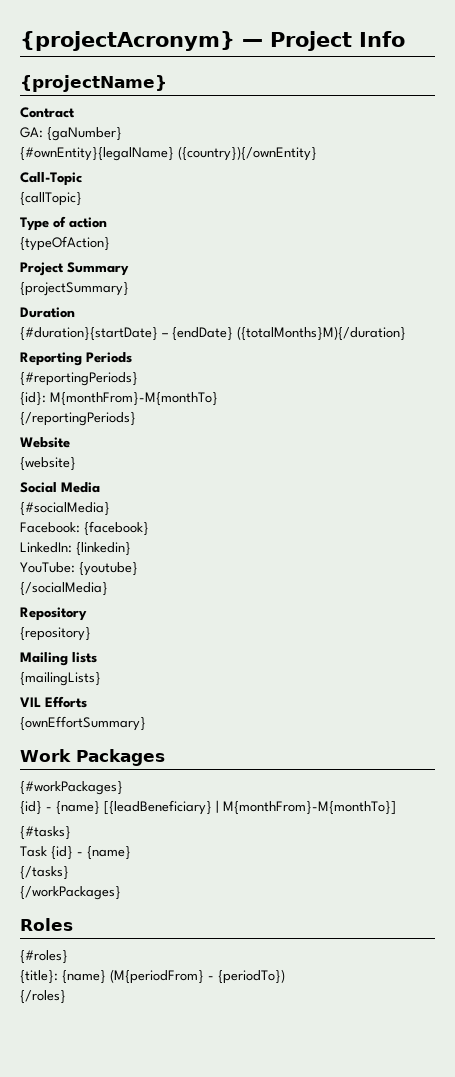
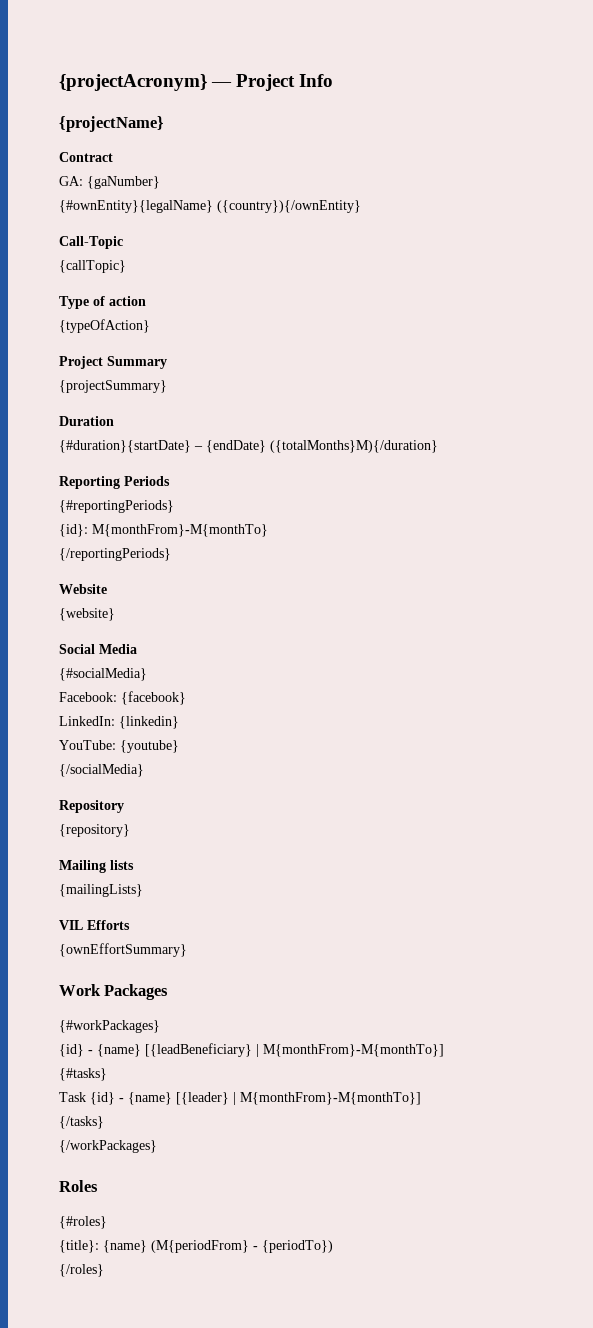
- Task {id} - {name}
+ Task {id} - {name} [{leader} | M{monthFrom}-M{monthTo}]

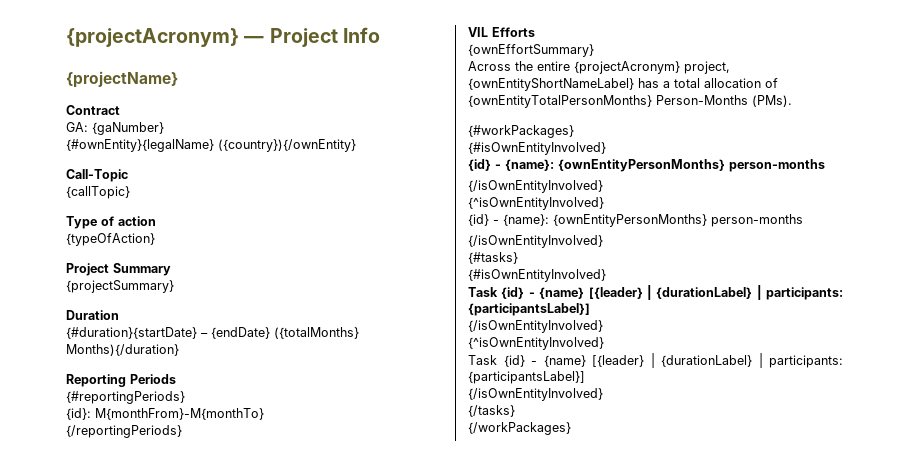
- {#duration}{startDate} – {endDate} ({totalMonths}M){/duration}
+ {#duration}{startDate} – {endDate} ({totalMonths} Months){/duration}
- Website
- {website}
- Social Media
- {#socialMedia}
- Facebook: {facebook}
- LinkedIn: {linkedin}
- YouTube: {youtube}
- {/socialMedia}
- Repository
- {repository}
- Mailing lists
- {mailingLists}
  VIL Efforts
  {ownEffortSummary}
- Work Packages
+ Across the entire {projectAcronym} project, {ownEntityShortNameLabel} has a total allocation of {ownEntityTotalPersonMonths} Person-Months (PMs).
  {#workPackages}
- {id} - {name} [{leadBeneficiary} | M{monthFrom}-M{monthTo}]
+ {#isOwnEntityInvolved}
+ {id} - {name}: {ownEntityPersonMonths} person-months
+ {/isOwnEntityInvolved}
+ {^isOwnEntityInvolved}
+ {id} - {name}: {ownEntityPersonMonths} person-months
+ {/isOwnEntityInvolved}
  {#tasks}
- Task {id} - {name} [{leader} | M{monthFrom}-M{monthTo}]
+ {#isOwnEntityInvolved}
+ Task {id} - {name} [{leader} | {durationLabel} | participants: {participantsLabel}]
+ {/isOwnEntityInvolved}
+ {^isOwnEntityInvolved}
+ Task {id} - {name} [{leader} | {durationLabel} | participants: {participantsLabel}]
+ {/isOwnEntityInvolved}
  {/tasks}
  {/workPackages}
- Roles
- {#roles}
- {title}: {name} (M{periodFrom} - {periodTo})
- {/roles}

